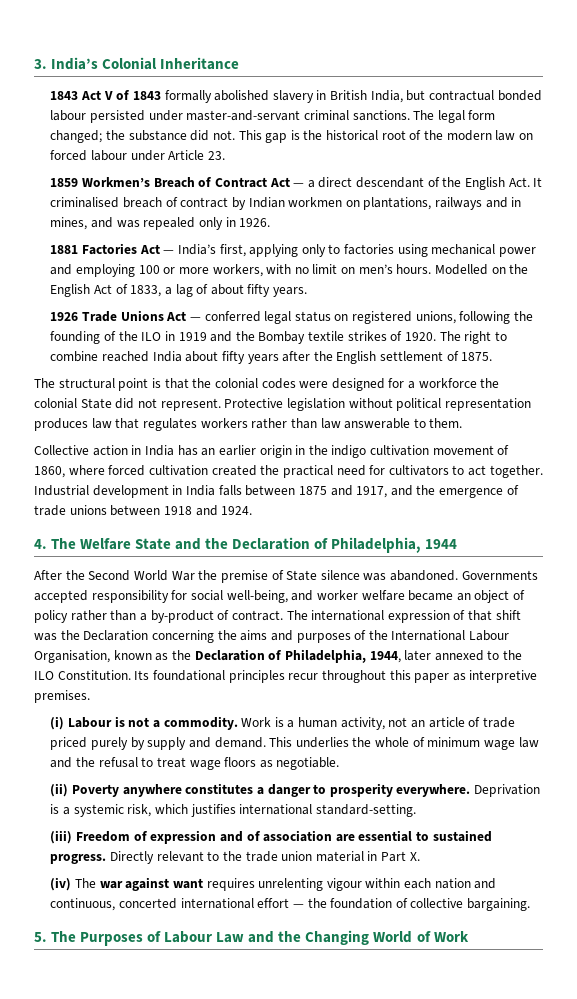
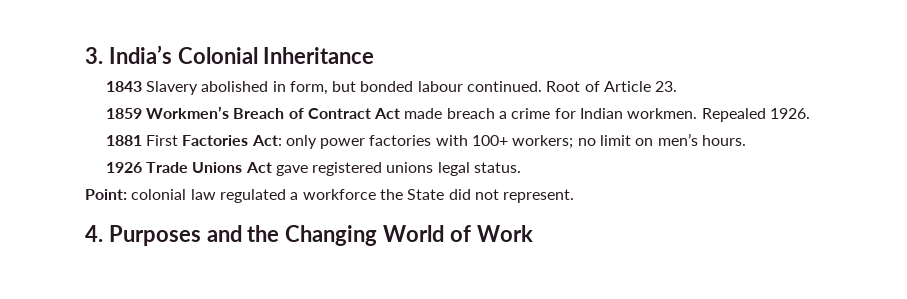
- 1843 Act V of 1843 formally abolished slavery in British India, but contractual bonded labour persisted under master-and-servant criminal sanctions. The legal form changed; the substance did not. This gap is the historical root of the modern law on forced labour under Article 23.
+ 1843 Slavery abolished in form, but bonded labour continued. Root of Article 23.
- 1859 Workmen’s Breach of Contract Act — a direct descendant of the English Act. It criminalised breach of contract by Indian workmen on plantations, railways and in mines, and was repealed only in 1926.
- 1881 Factories Act — India’s first, applying only to factories using mechanical power and employing 100 or more workers, with no limit on men’s hours. Modelled on the English Act of 1833, a lag of about fifty years.
- 1926 Trade Unions Act — conferred legal status on registered unions, following the founding of the ILO in 1919 and the Bombay textile strikes of 1920. The right to combine reached India about fifty years after the English settlement of 1875.
- The structural point is that the colonial codes were designed for a workforce the colonial State did not represent. Protective legislation without political representation produces law that regulates workers rather than law answerable to them.
- Collective action in India has an earlier origin in the indigo cultivation movement of 1860, where forced cultivation created the practical need for cultivators to act together. Industrial development in India falls between 1875 and 1917, and the emergence of trade unions between 1918 and 1924.
- 4. The Welfare State and the Declaration of Philadelphia, 1944
- After the Second World War the premise of State silence was abandoned. Governments accepted responsibility for social well-being, and worker welfare became an object of policy rather than a by-product of contract. The international expression of that shift was the Declaration concerning the aims and purposes of the International Labour Organisation, known as the Declaration of Philadelphia, 1944, later annexed to the ILO Constitution. Its foundational principles recur throughout this paper as interpretive premises.
- (i) Labour is not a commodity. Work is a human activity, not an article of trade priced purely by supply and demand. This underlies the whole of minimum wage law and the refusal to treat wage floors as negotiable.
- (ii) Poverty anywhere constitutes a danger to prosperity everywhere. Deprivation is a systemic risk, which justifies international standard-setting.
- (iii) Freedom of expression and of association are essential to sustained progress. Directly relevant to the trade union material in Part X.
- (iv) The war against want requires unrelenting vigour within each nation and continuous, concerted international effort — the foundation of collective bargaining.
- 5. The Purposes of Labour Law and the Changing World of Work
+ 1859 Workmen’s Breach of Contract Act made breach a crime for Indian workmen. Repealed 1926.
+ 1881 First Factories Act: only power factories with 100+ workers; no limit on men’s hours.
+ 1926 Trade Unions Act gave registered unions legal status.
+ Point: colonial law regulated a workforce the State did not represent.
+ 4. Purposes and the Changing World of Work

